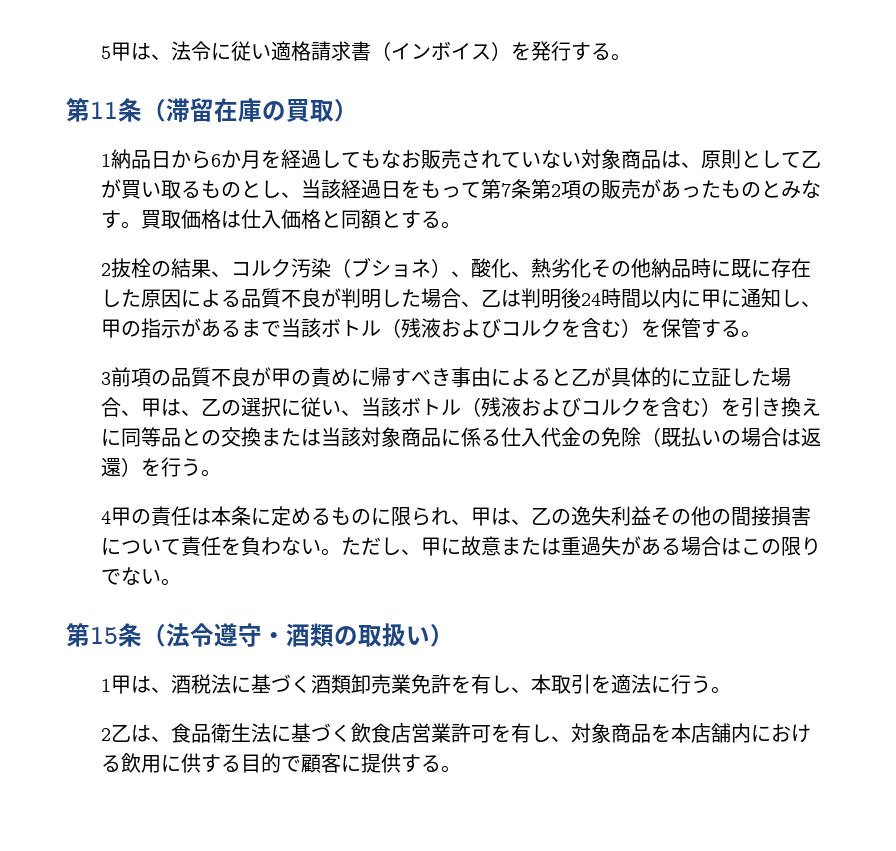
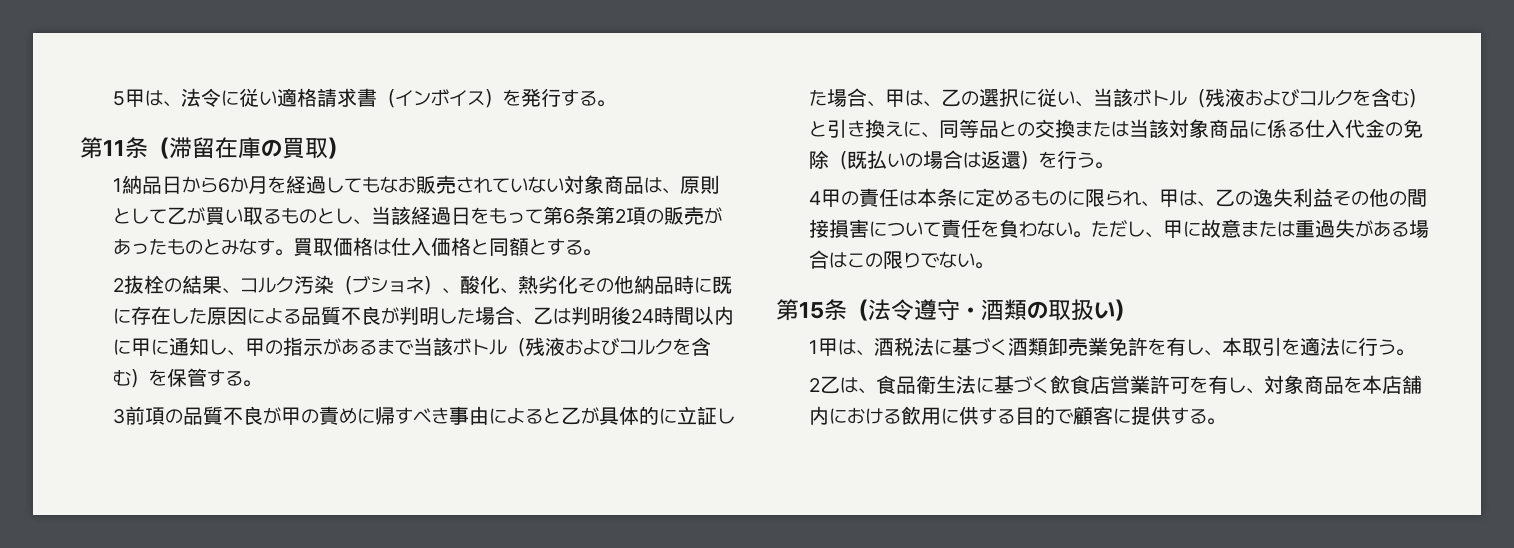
- 1納品日から6か月を経過してもなお販売されていない対象商品は、原則として乙が買い取るものとし、当該経過日をもって第7条第2項の販売があったものとみなす。
+ 1納品日から6か月を経過してもなお販売されていない対象商品は、原則として乙が買い取るものとし、当該経過日をもって第6条第2項の販売があったものとみなす。
- 3前項の品質不良が甲の責めに帰すべき事由によると乙が具体的に立証した場合、甲は、乙の選択に従い、当該ボトル（残液およびコルクを含む）を引き換えに同等品との交換または当該対象商品に係る仕入代金の免除（既払いの場合は返還）を行う。
+ 3前項の品質不良が甲の責めに帰すべき事由によると乙が具体的に立証した場合、甲は、乙の選択に従い、当該ボトル（残液およびコルクを含む）と引き換えに、同等品との交換または当該対象商品に係る仕入代金の免除（既払いの場合は返還）を行う。

